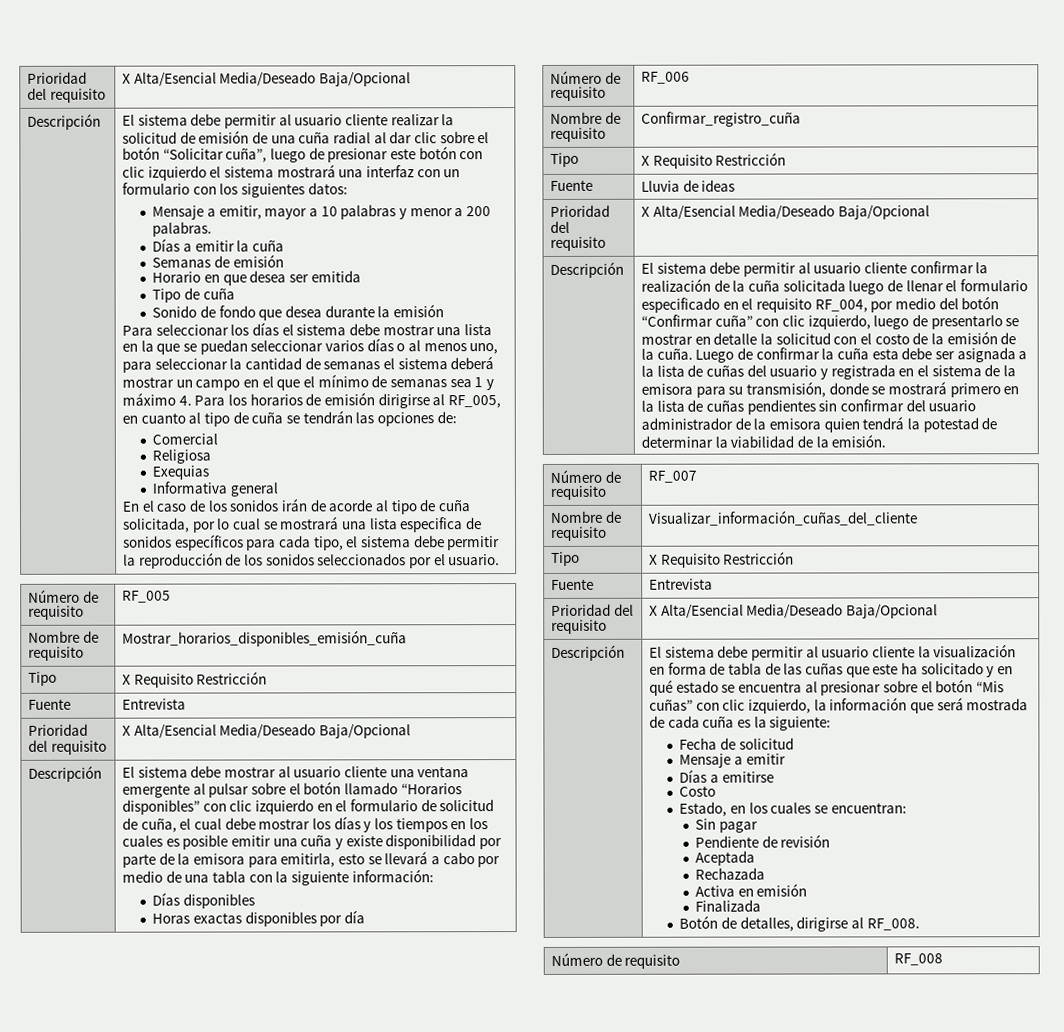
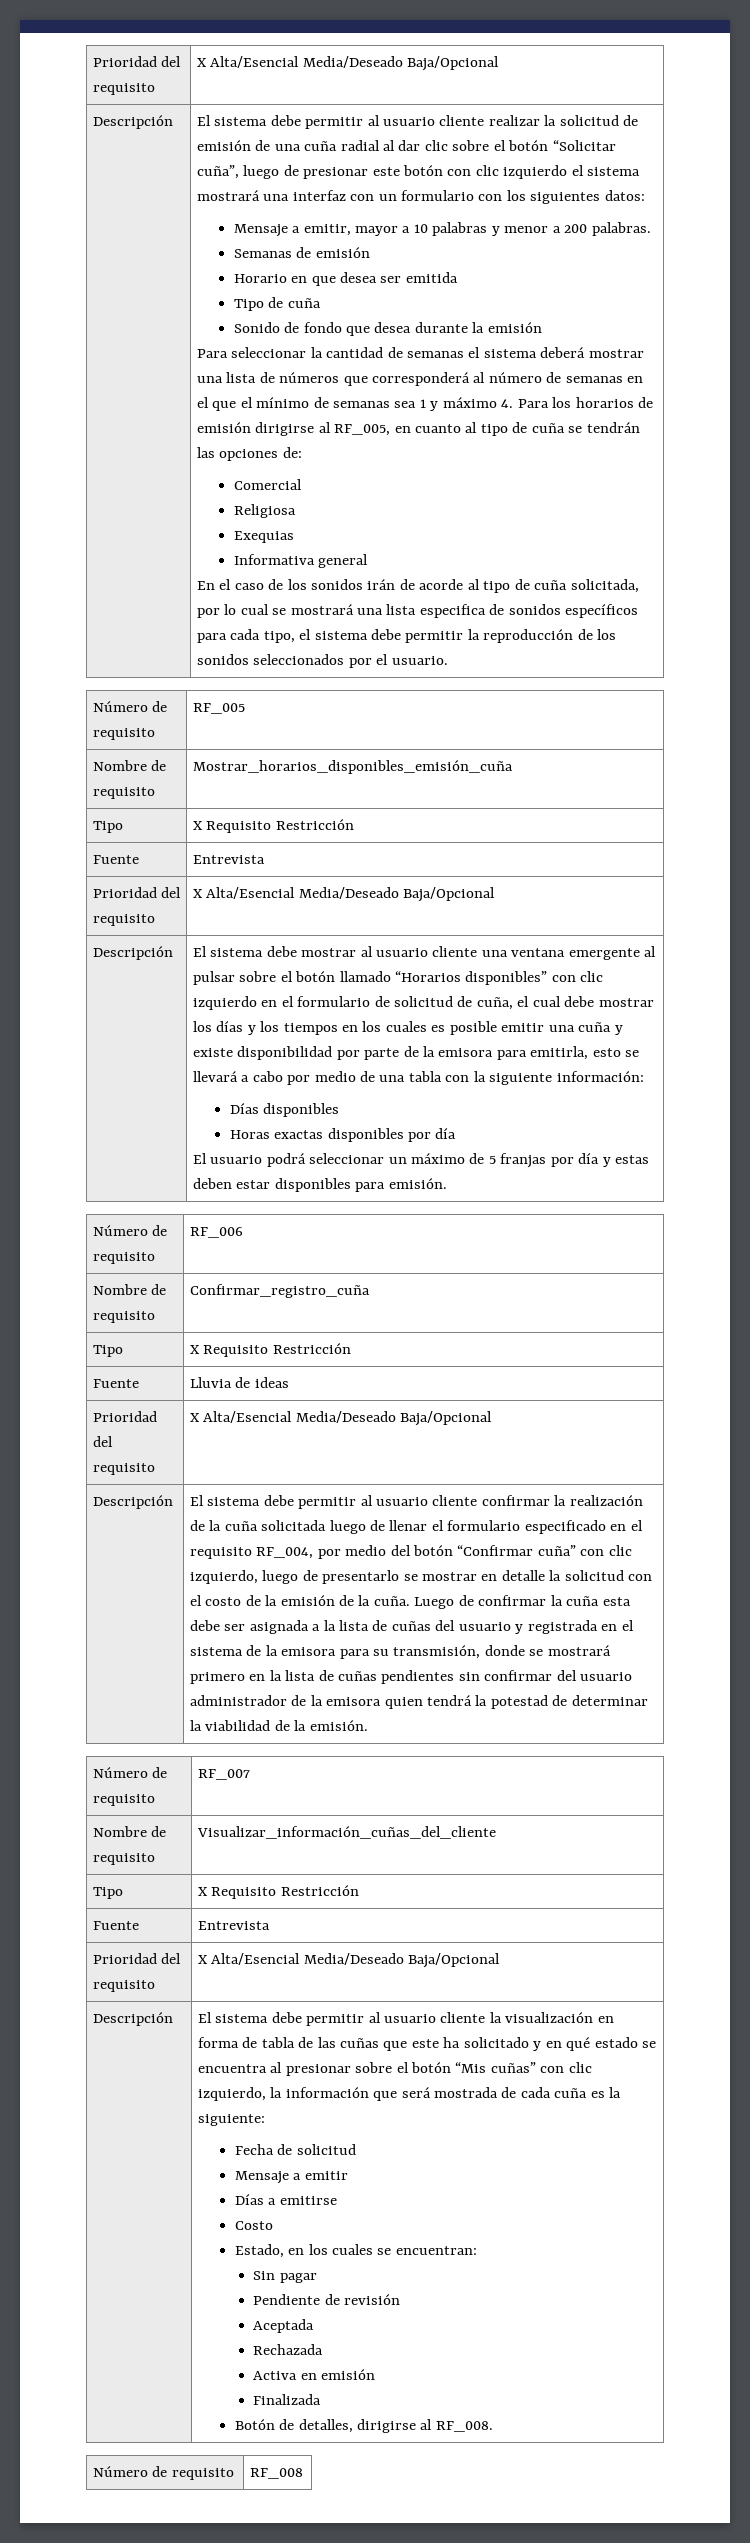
- Días a emitir la cuña
- Para seleccionar los días el sistema debe mostrar una lista en la que se puedan seleccionar varios días o al menos uno, para seleccionar la cantidad de semanas el sistema deberá mostrar un campo en el que el mínimo de semanas sea 1 y máximo 4. Para los horarios de emisión dirigirse al RF_005, en cuanto al tipo de cuña se tendrán las opciones de:
+ Para seleccionar la cantidad de semanas el sistema deberá mostrar una lista de números que corresponderá al número de semanas en el que el mínimo de semanas sea 1 y máximo 4. Para los horarios de emisión dirigirse al RF_005, en cuanto al tipo de cuña se tendrán las opciones de:
+ El usuario podrá seleccionar un máximo de 5 franjas por día y estas deben estar disponibles para emisión.

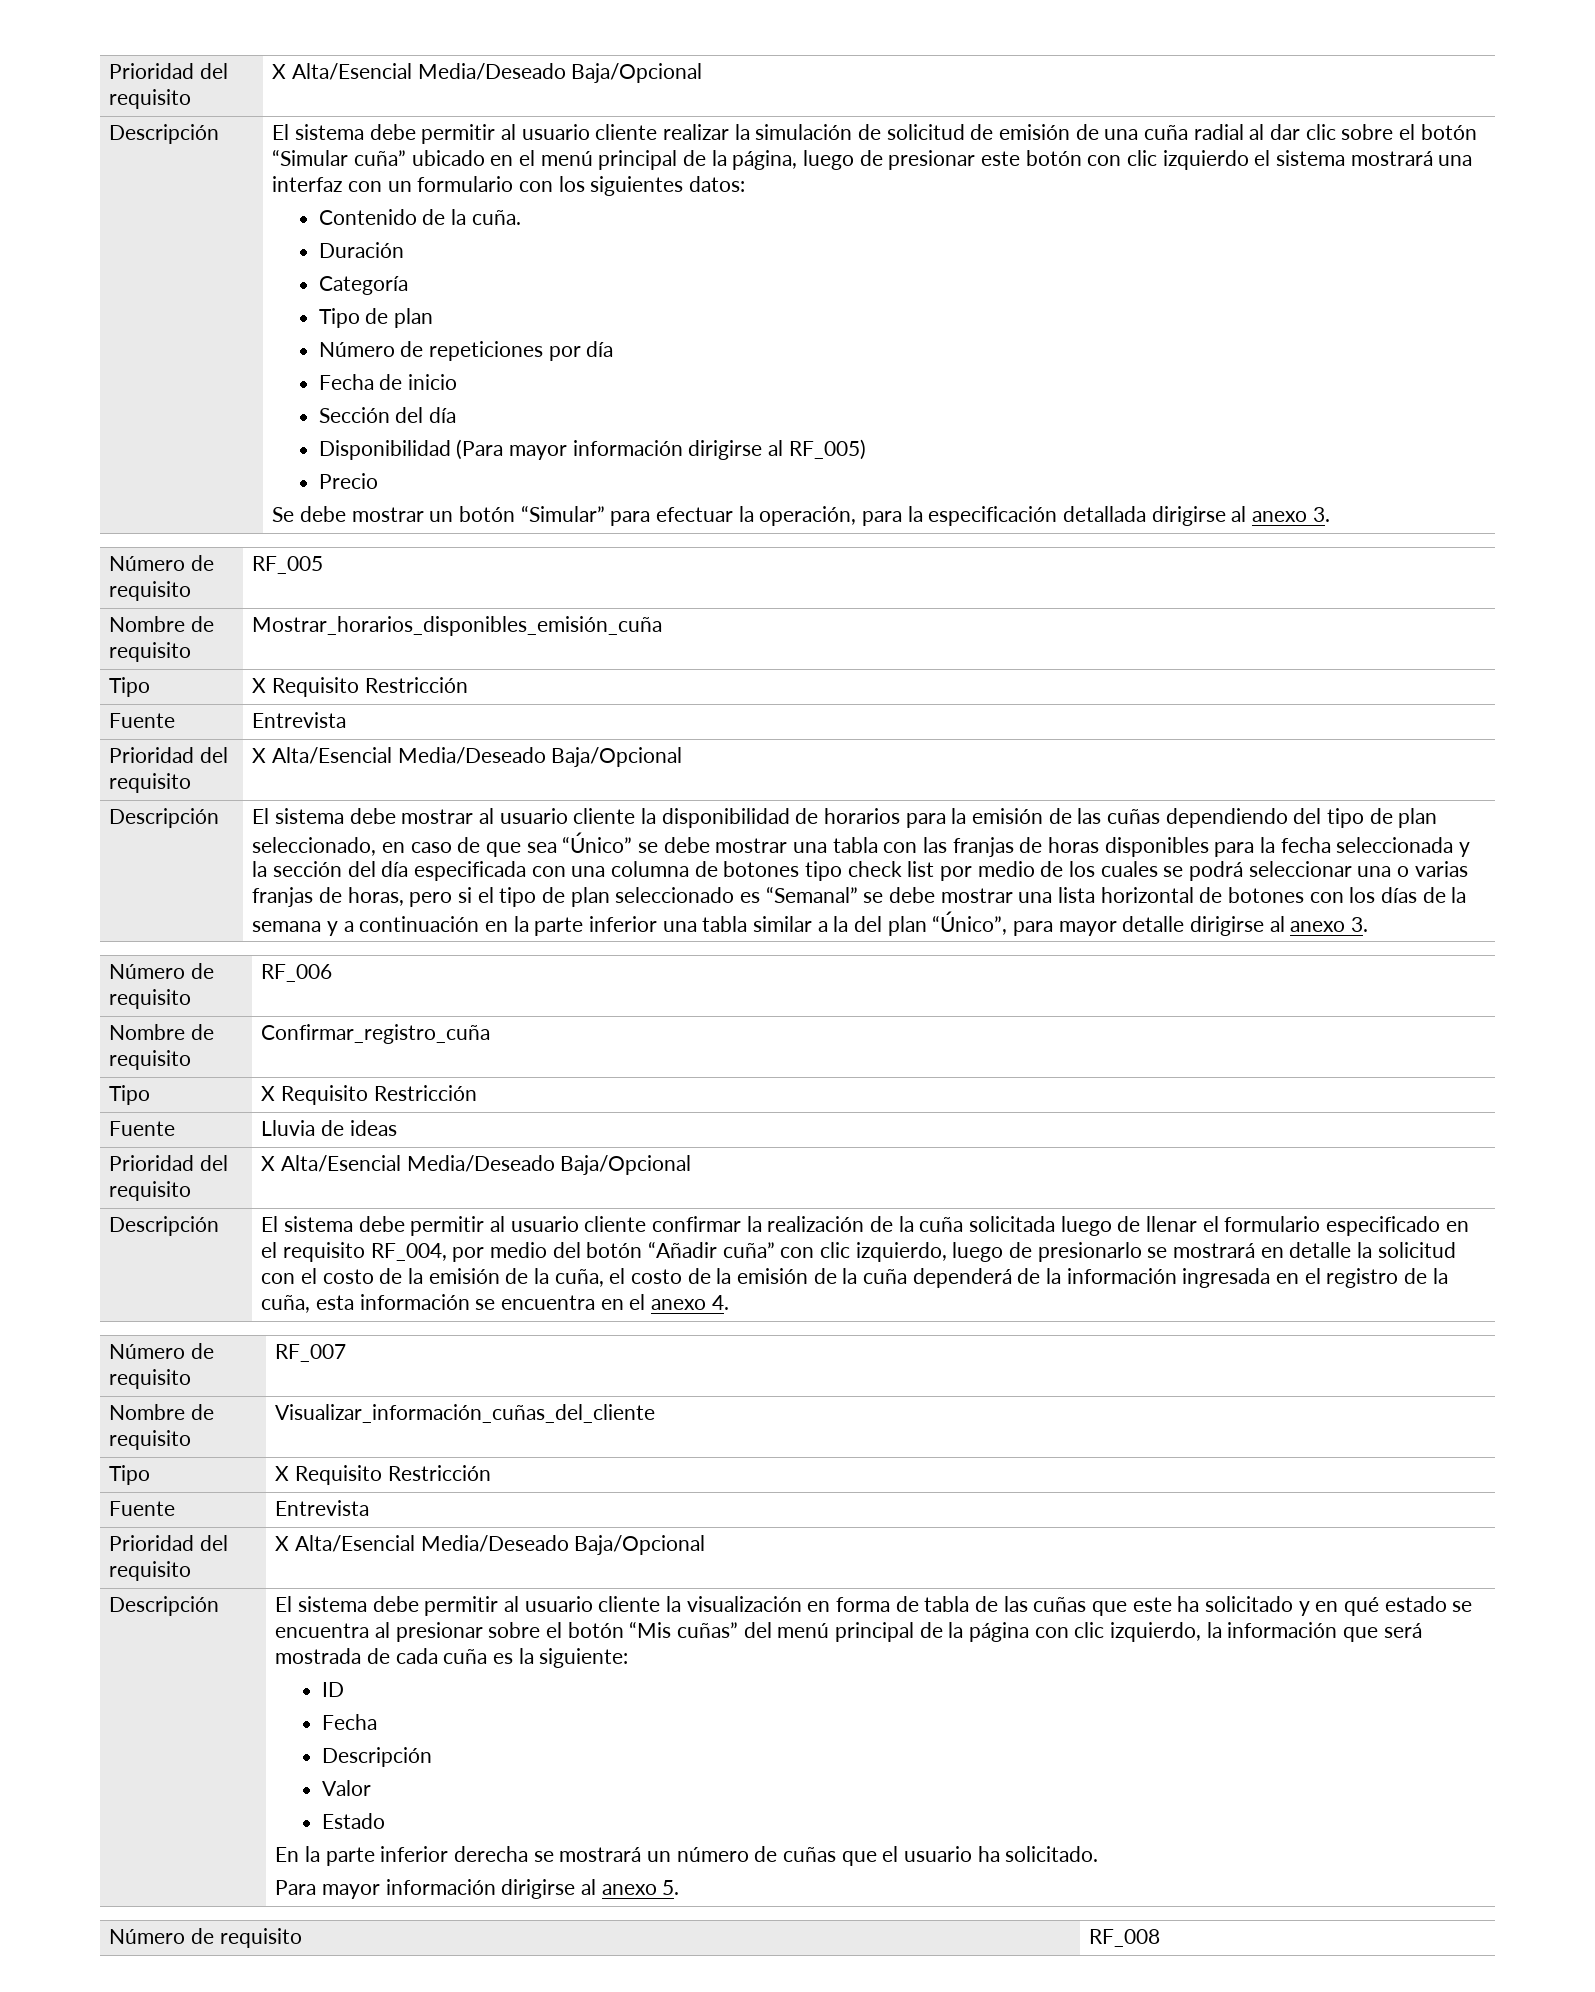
- El sistema debe permitir al usuario cliente realizar la solicitud de emisión de una cuña radial al dar clic sobre el botón “Solicitar cuña”, luego de presionar este botón con clic izquierdo el sistema mostrará una interfaz con un formulario con los siguientes datos:
+ El sistema debe permitir al usuario cliente realizar la simulación de solicitud de emisión de una cuña radial al dar clic sobre el botón “Simular cuña” ubicado en el menú principal de la página, luego de presionar este botón con clic izquierdo el sistema mostrará una interfaz con un formulario con los siguientes datos:
- Mensaje a emitir, mayor a 10 palabras y menor a 200 palabras.
- Semanas de emisión
- Horario en que desea ser emitida
- Tipo de cuña
- Sonido de fondo que desea durante la emisión
- Para seleccionar la cantidad de semanas el sistema deberá mostrar una lista de números que corresponderá al número de semanas en el que el mínimo de semanas sea 1 y máximo 4. Para los horarios de emisión dirigirse al RF_005, en cuanto al tipo de cuña se tendrán las opciones de:
- Comercial
- Religiosa
- Exequias
- Informativa general
- En el caso de los sonidos irán de acorde al tipo de cuña solicitada, por lo cual se mostrará una lista especifica de sonidos específicos para cada tipo, el sistema debe permitir la reproducción de los sonidos seleccionados por el usuario.
+ Contenido de la cuña.
+ Duración
+ Categoría
+ Tipo de plan
+ Número de repeticiones por día
+ Fecha de inicio
+ Sección del día
+ Disponibilidad (Para mayor información dirigirse al RF_005)
+ Precio
+ Se debe mostrar un botón “Simular” para efectuar la operación, para la especificación detallada dirigirse al anexo 3.
- El sistema debe mostrar al usuario cliente una ventana emergente al pulsar sobre el botón llamado “Horarios disponibles” con clic izquierdo en el formulario de solicitud de cuña, el cual debe mostrar los días y los tiempos en los cuales es posible emitir una cuña y existe disponibilidad por parte de la emisora para emitirla, esto se llevará a cabo por medio de una tabla con la siguiente información:
- Días disponibles
- Horas exactas disponibles por día
- El usuario podrá seleccionar un máximo de 5 franjas por día y estas deben estar disponibles para emisión.
+ El sistema debe mostrar al usuario cliente la disponibilidad de horarios para la emisión de las cuñas dependiendo del tipo de plan seleccionado, en caso de que sea “Único” se debe mostrar una tabla con las franjas de horas disponibles para la fecha seleccionada y la sección del día especificada con una columna de botones tipo check list por medio de los cuales se podrá seleccionar una o varias franjas de horas, pero si el tipo de plan seleccionado es “Semanal” se debe mostrar una lista horizontal de botones con los días de la semana y a continuación en la parte inferior una tabla similar a la del plan “Único”, para mayor detalle dirigirse al anexo 3.
- El sistema debe permitir al usuario cliente confirmar la realización de la cuña solicitada luego de llenar el formulario especificado en el requisito RF_004, por medio del botón “Confirmar cuña” con clic izquierdo, luego de presentarlo se mostrar en detalle la solicitud con el costo de la emisión de la cuña. Luego de confirmar la cuña esta debe ser asignada a la lista de cuñas del usuario y registrada en el sistema de la emisora para su transmisión, donde se mostrará primero en la lista de cuñas pendientes sin confirmar del usuario administrador de la emisora quien tendrá la potestad de determinar la viabilidad de la emisión.
+ El sistema debe permitir al usuario cliente confirmar la realización de la cuña solicitada luego de llenar el formulario especificado en el requisito RF_004, por medio del botón “Añadir cuña” con clic izquierdo, luego de presionarlo se mostrará en detalle la solicitud con el costo de la emisión de la cuña, el costo de la emisión de la cuña dependerá de la información ingresada en el registro de la cuña, esta información se encuentra en el anexo 4.
- El sistema debe permitir al usuario cliente la visualización en forma de tabla de las cuñas que este ha solicitado y en qué estado se encuentra al presionar sobre el botón “Mis cuñas” con clic izquierdo, la información que será mostrada de cada cuña es la siguiente:
+ El sistema debe permitir al usuario cliente la visualización en forma de tabla de las cuñas que este ha solicitado y en qué estado se encuentra al presionar sobre el botón “Mis cuñas” del menú principal de la página con clic izquierdo, la información que será mostrada de cada cuña es la siguiente:
- Fecha de solicitud
- Mensaje a emitir
- Días a emitirse
- Costo
- Estado, en los cuales se encuentran:
- Sin pagar
- Pendiente de revisión
- Aceptada
- Rechazada
- Activa en emisión
- Finalizada
- Botón de detalles, dirigirse al RF_008.
+ ID
+ Fecha
+ Descripción
+ Valor
+ Estado
+ En la parte inferior derecha se mostrará un número de cuñas que el usuario ha solicitado.
+ Para mayor información dirigirse al anexo 5.

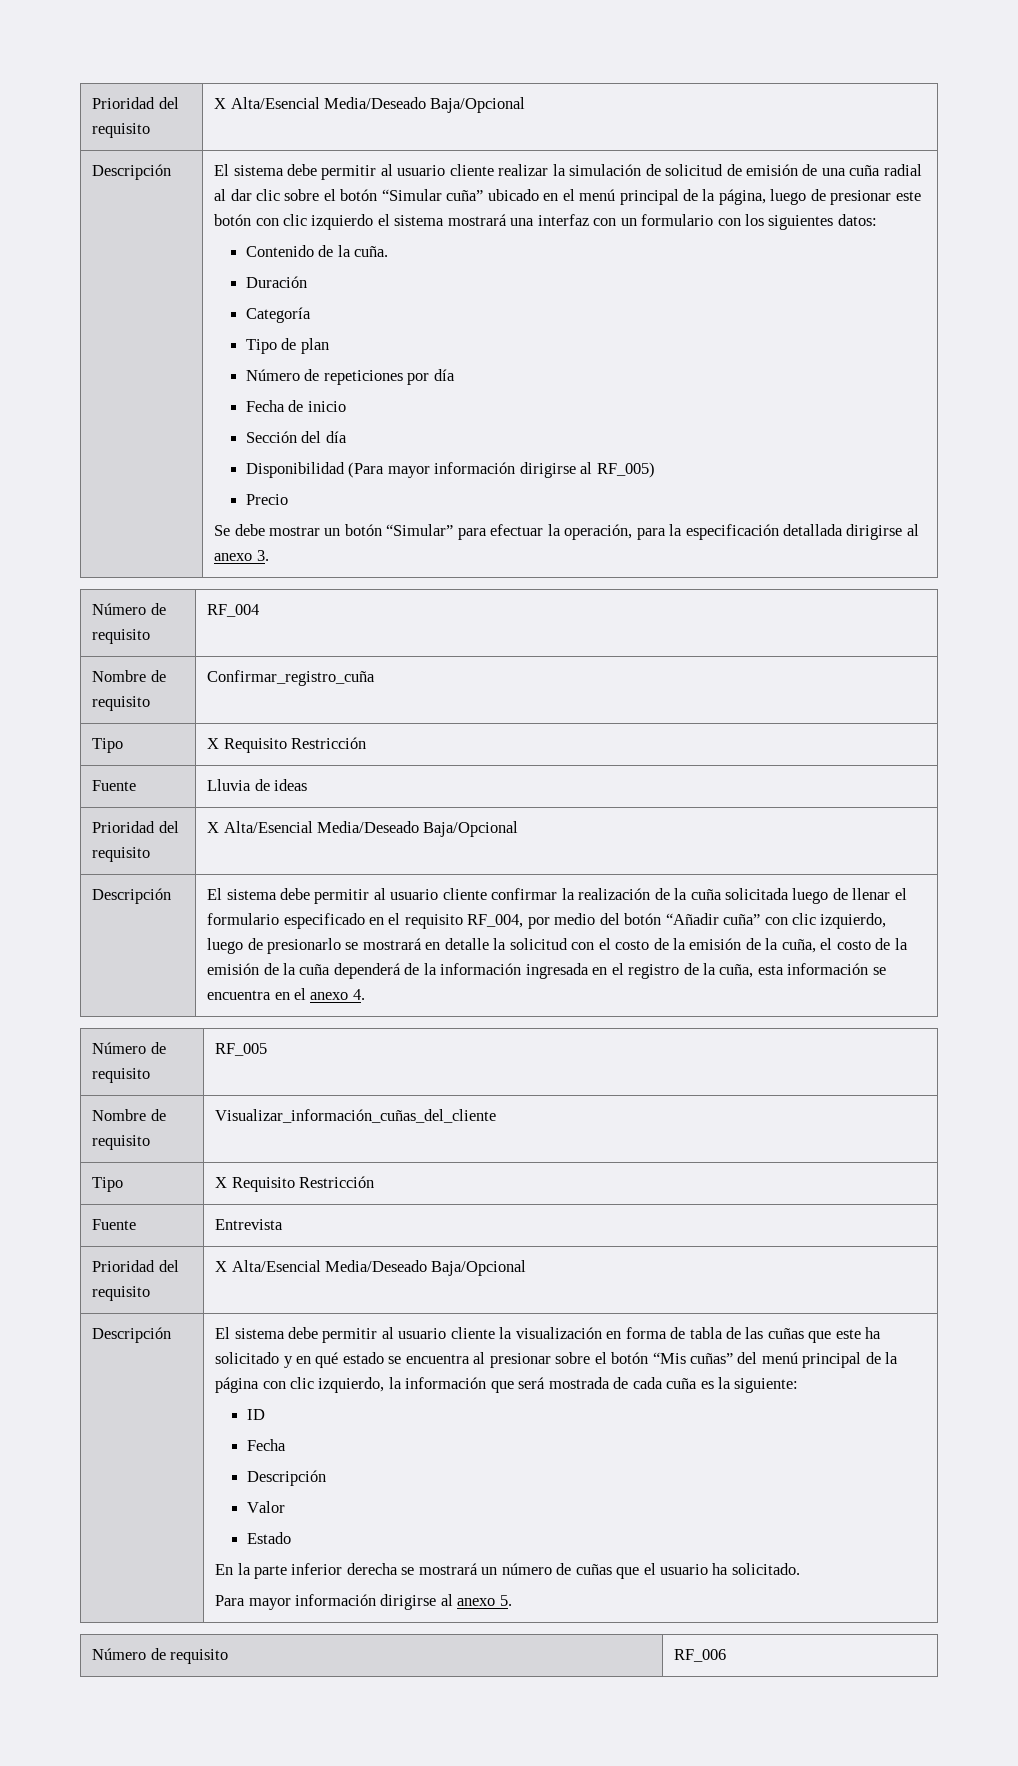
- Número de requisito | RF_005
- Nombre de requisito | Mostrar_horarios_disponibles_emisión_cuña
- Tipo | X Requisito Restricción
- Fuente | Entrevista
- Prioridad del requisito | X Alta/Esencial Media/Deseado Baja/Opcional
- Descripción | El sistema debe mostrar al usuario cliente la disponibilidad de horarios para la emisión de las cuñas dependiendo del tipo de plan seleccionado, en caso de que sea “Único” se debe mostrar una tabla con las franjas de horas disponibles para la fecha seleccionada y la sección del día especificada con una columna de botones tipo check list por medio de los cuales se podrá seleccionar una o varias franjas de horas, pero si el tipo de plan seleccionado es “Semanal” se debe mostrar una lista horizontal de botones con los días de la semana y a continuación en la parte inferior una tabla similar a la del plan “Único”, para mayor detalle dirigirse al anexo 3.
- Número de requisito | RF_006
+ Número de requisito | RF_004
- Número de requisito | RF_007
+ Número de requisito | RF_005
- Número de requisito | RF_008
+ Número de requisito | RF_006

